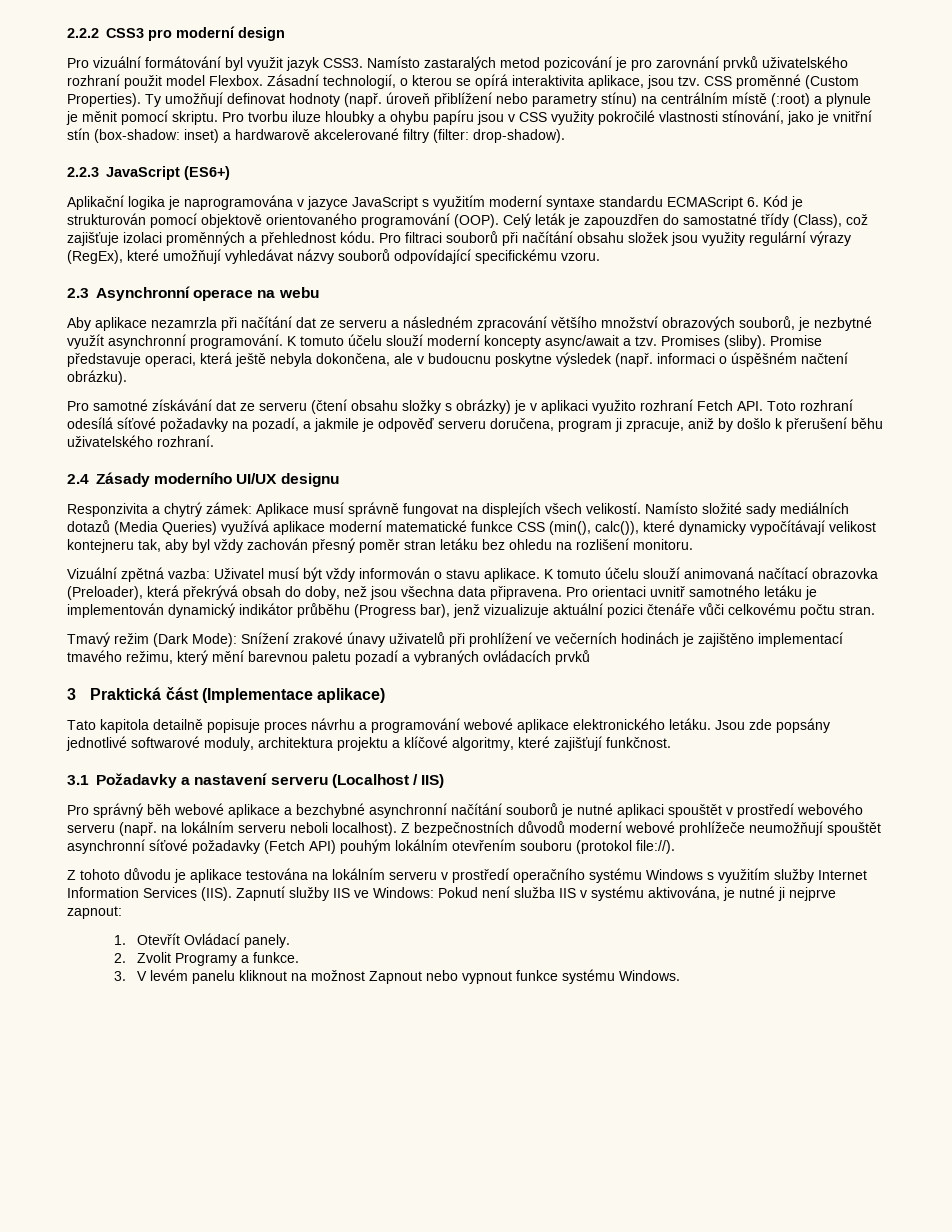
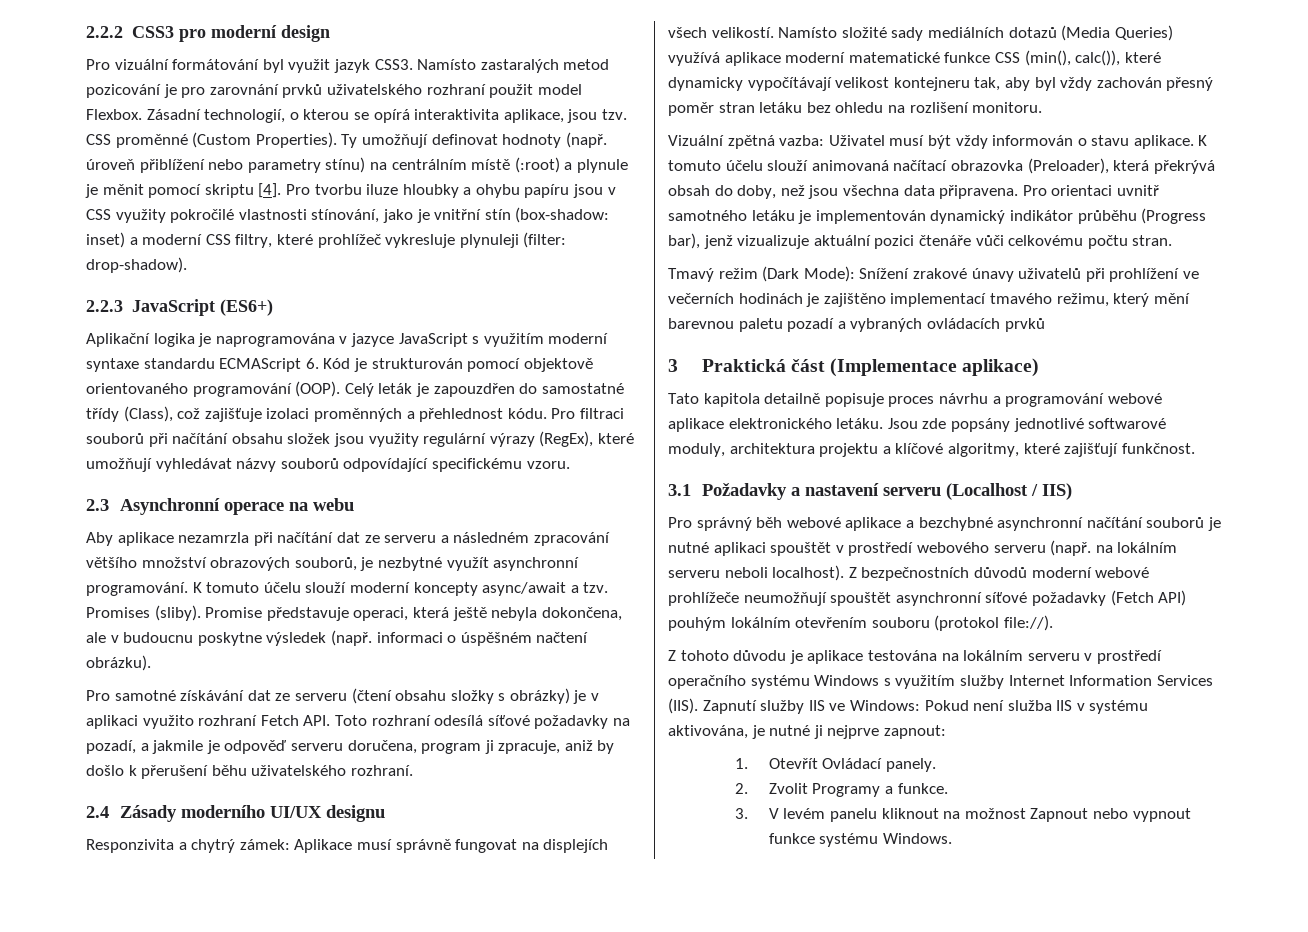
- Ty umožňují definovat hodnoty (např. úroveň přiblížení nebo parametry stínu) na centrálním místě (:root) a plynule je měnit pomocí skriptu.
+ Ty umožňují definovat hodnoty (např. úroveň přiblížení nebo parametry stínu) na centrálním místě (:root) a plynule je měnit pomocí skriptu [4].
- Pro tvorbu iluze hloubky a ohybu papíru jsou v CSS využity pokročilé vlastnosti stínování, jako je vnitřní stín (box-shadow: inset) a hardwarově akcelerované filtry (filter: drop-shadow).
+ Pro tvorbu iluze hloubky a ohybu papíru jsou v CSS využity pokročilé vlastnosti stínování, jako je vnitřní stín (box-shadow: inset) a moderní CSS filtry, které prohlížeč vykresluje plynuleji (filter: drop-shadow).

